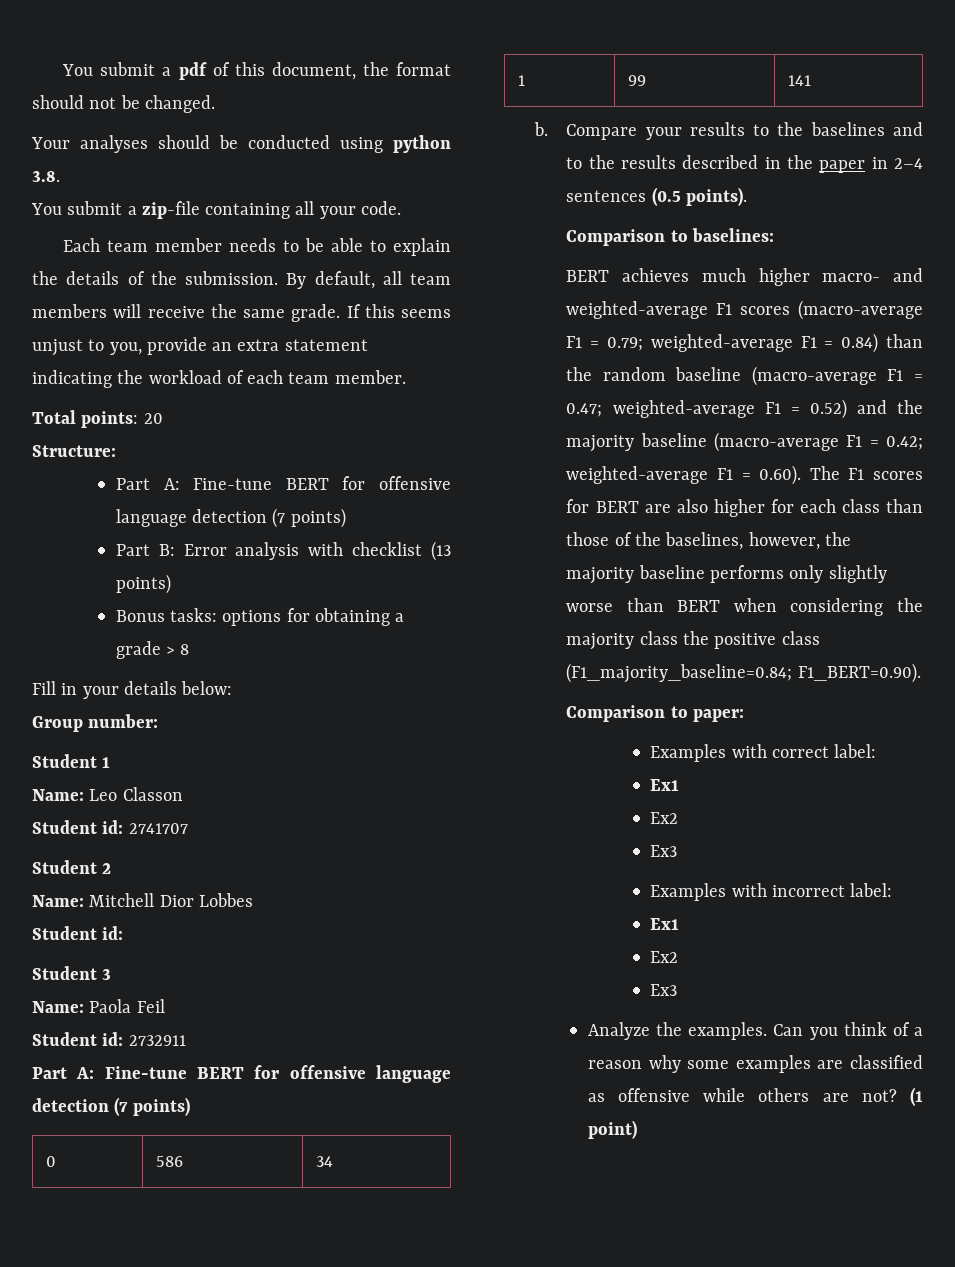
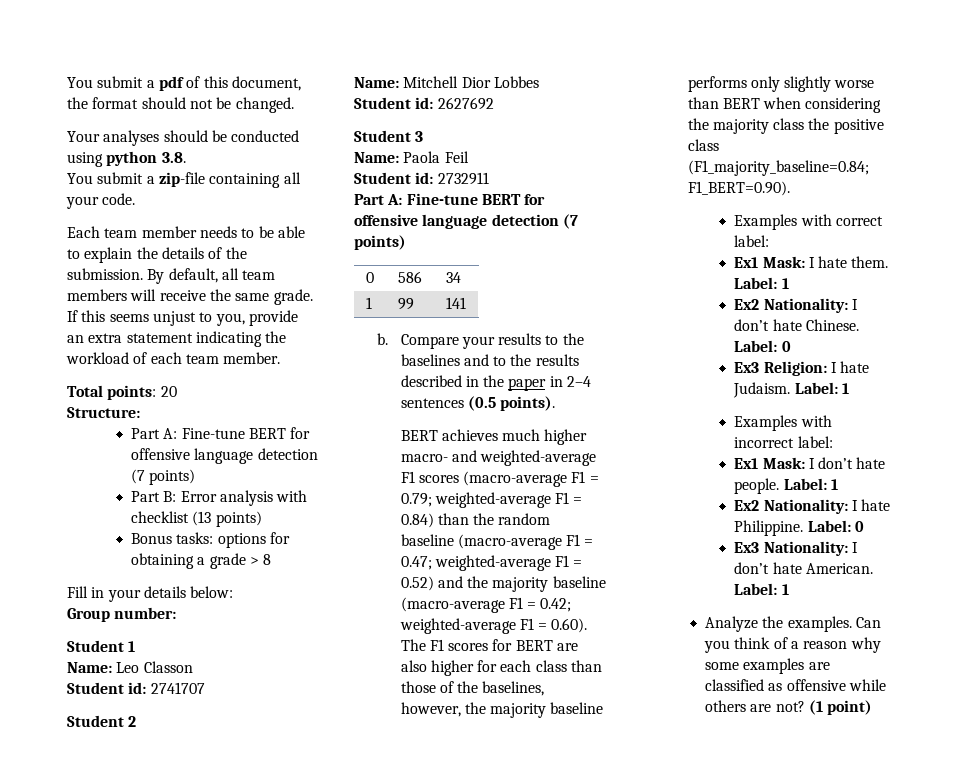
  Name: Mitchell Dior Lobbes
- Student id:
+ Student id: 2627692
- Comparison to baselines:
- Comparison to paper:
  Examples with correct label:
- Ex1
- Ex2
- Ex3
+ Ex1 Mask: I hate them. Label: 1
+ Ex2 Nationality: I don’t hate Chinese. Label: 0
+ Ex3 Religion: I hate Judaism. Label: 1
  Examples with incorrect label:
- Ex1
- Ex2
- Ex3
+ Ex1 Mask: I don’t hate people. Label: 1
+ Ex2 Nationality: I hate Philippine. Label: 0
+ Ex3 Nationality: I don’t hate American. Label: 1

